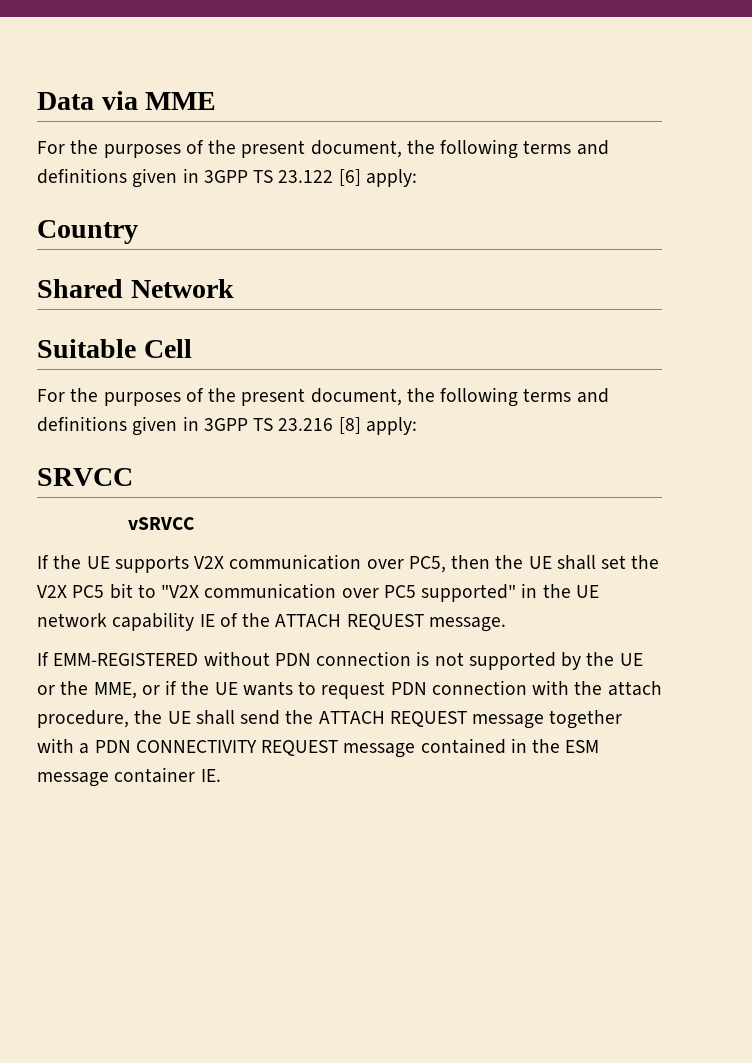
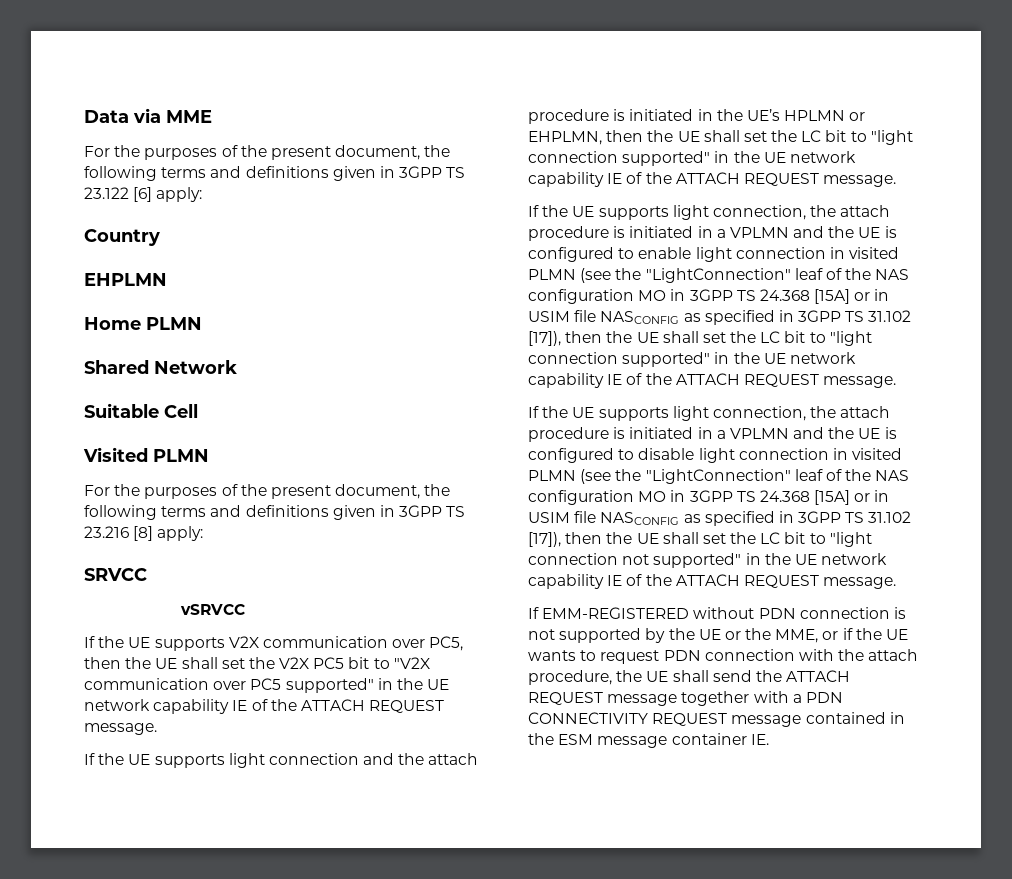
+ EHPLMN
+ Home PLMN
+ Visited PLMN
+ If the UE supports light connection and the attach procedure is initiated in the UE’s HPLMN or EHPLMN, then the UE shall set the LC bit to "light connection supported" in the UE network capability IE of the ATTACH REQUEST message.
+ If the UE supports light connection, the attach procedure is initiated in a VPLMN and the UE is configured to enable light connection in visited PLMN (see the "LightConnection" leaf of the NAS configuration MO in 3GPP TS 24.368 [15A] or in USIM file NASCONFIG as specified in 3GPP TS 31.102 [17]), then the UE shall set the LC bit to "light connection supported" in the UE network capability IE of the ATTACH REQUEST message.
+ If the UE supports light connection, the attach procedure is initiated in a VPLMN and the UE is configured to disable light connection in visited PLMN (see the "LightConnection" leaf of the NAS configuration MO in 3GPP TS 24.368 [15A] or in USIM file NASCONFIG as specified in 3GPP TS 31.102 [17]), then the UE shall set the LC bit to "light connection not supported" in the UE network capability IE of the ATTACH REQUEST message.

